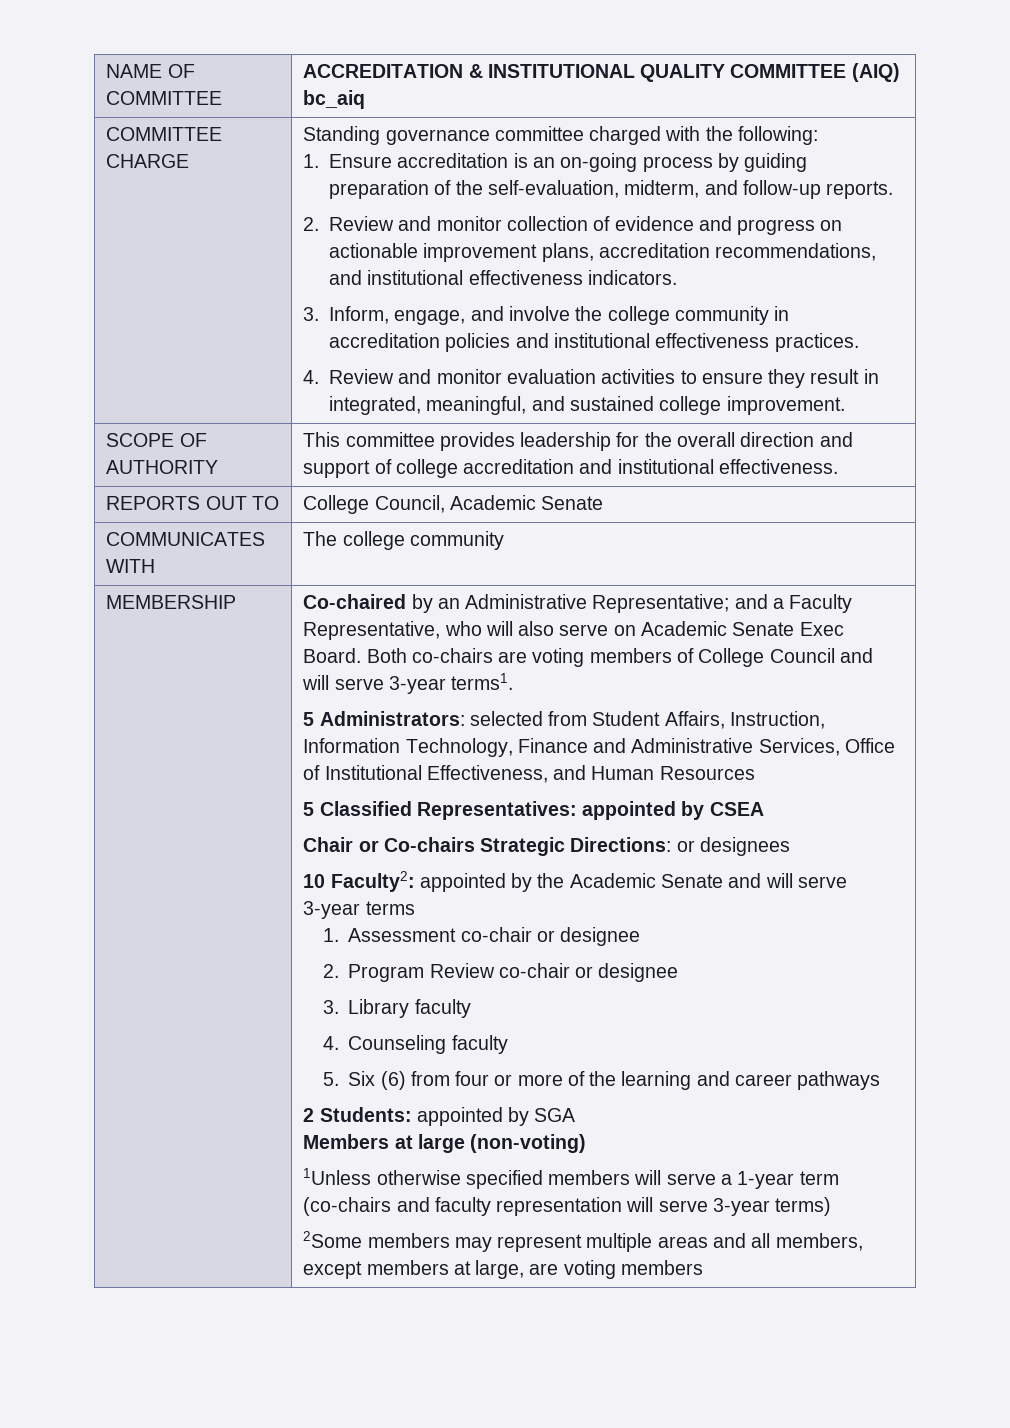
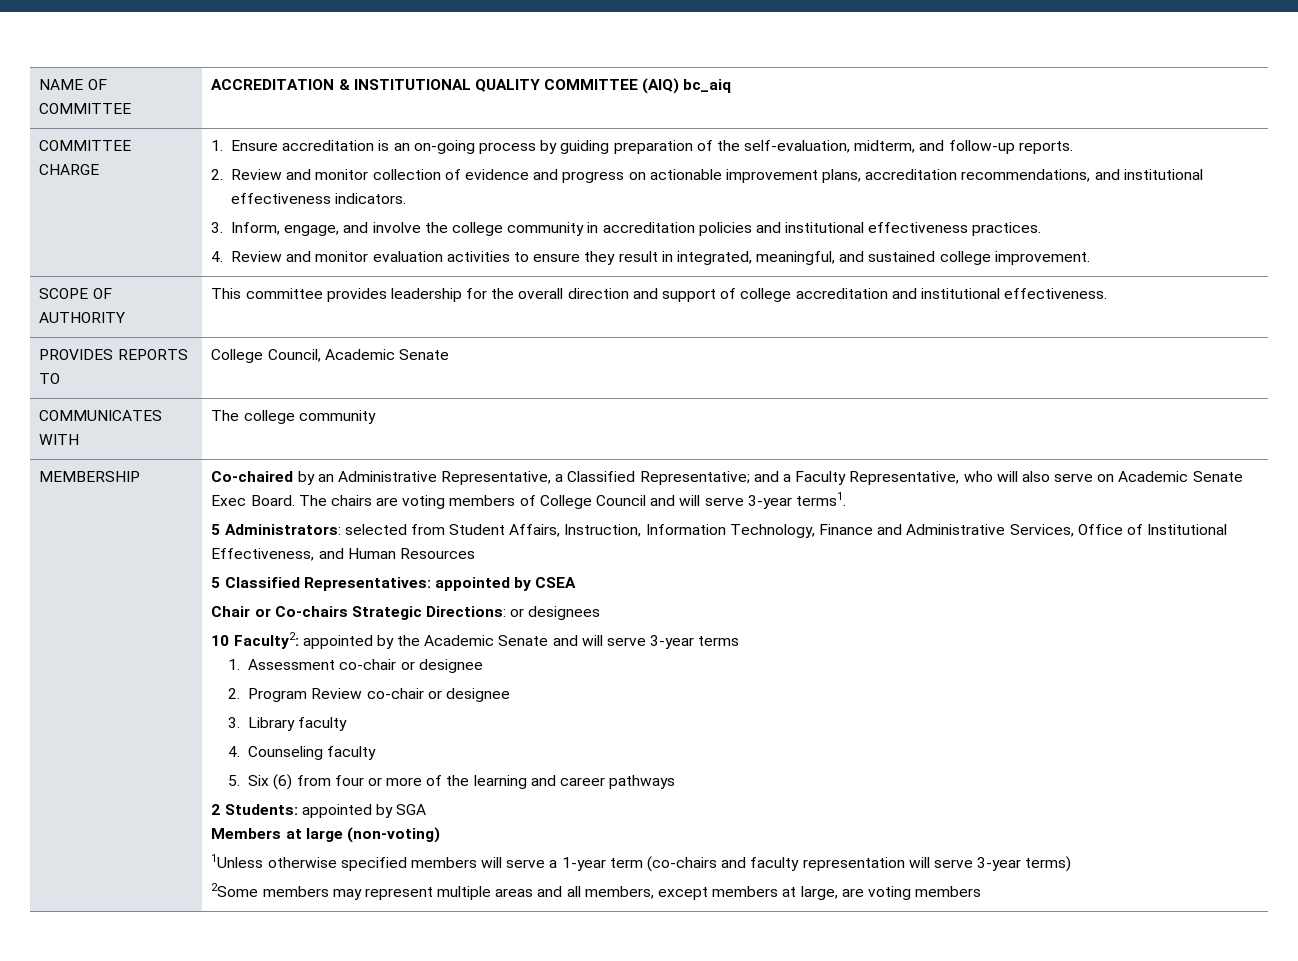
- Standing governance committee charged with the following:
- REPORTS OUT TO | College Council, Academic Senate
+ PROVIDES REPORTS TO | College Council, Academic Senate
- Co-chaired by an Administrative Representative; and a Faculty Representative, who will also serve on Academic Senate Exec Board.
+ Co-chaired by an Administrative Representative, a Classified Representative; and a Faculty Representative, who will also serve on Academic Senate Exec Board.
- Both co-chairs are voting members of College Council and will serve 3-year terms1.
+ The chairs are voting members of College Council and will serve 3-year terms1.

